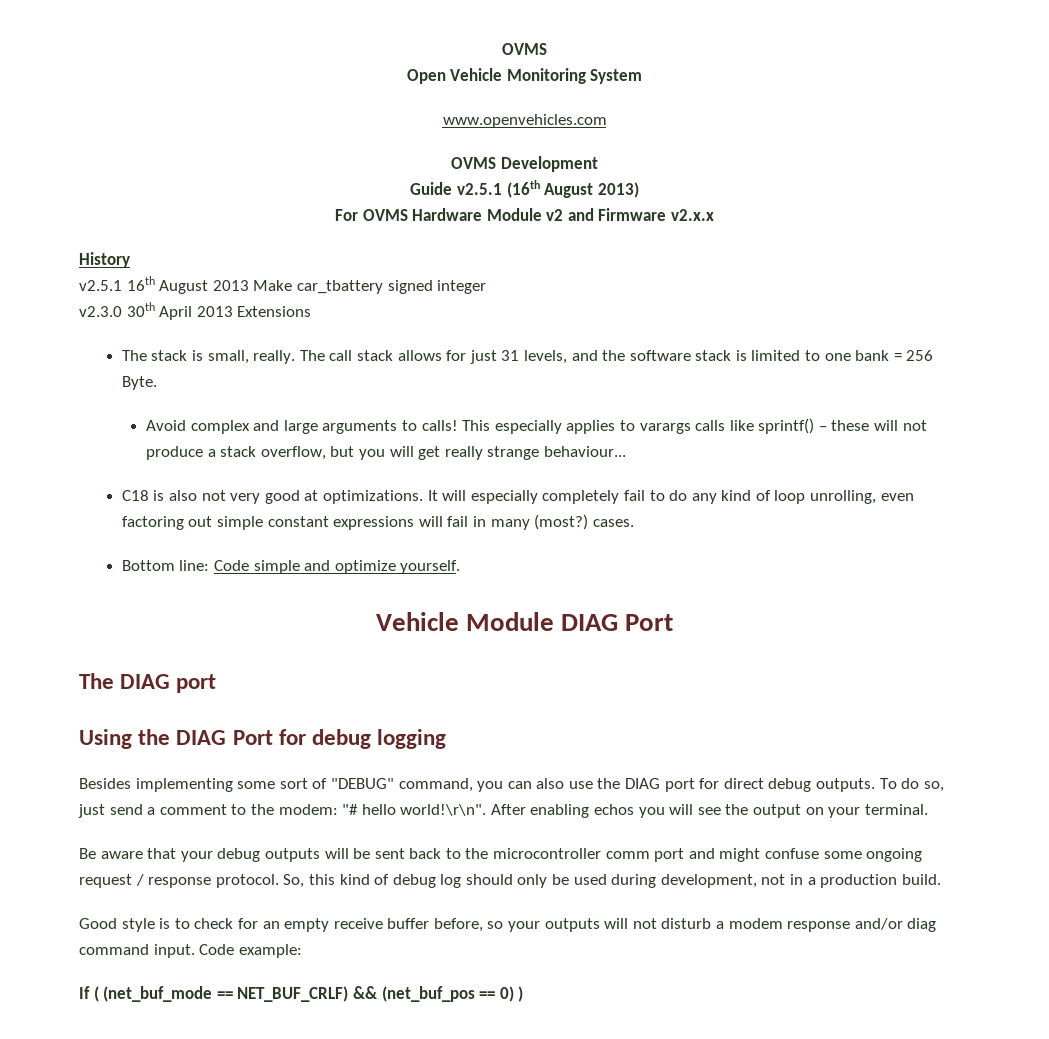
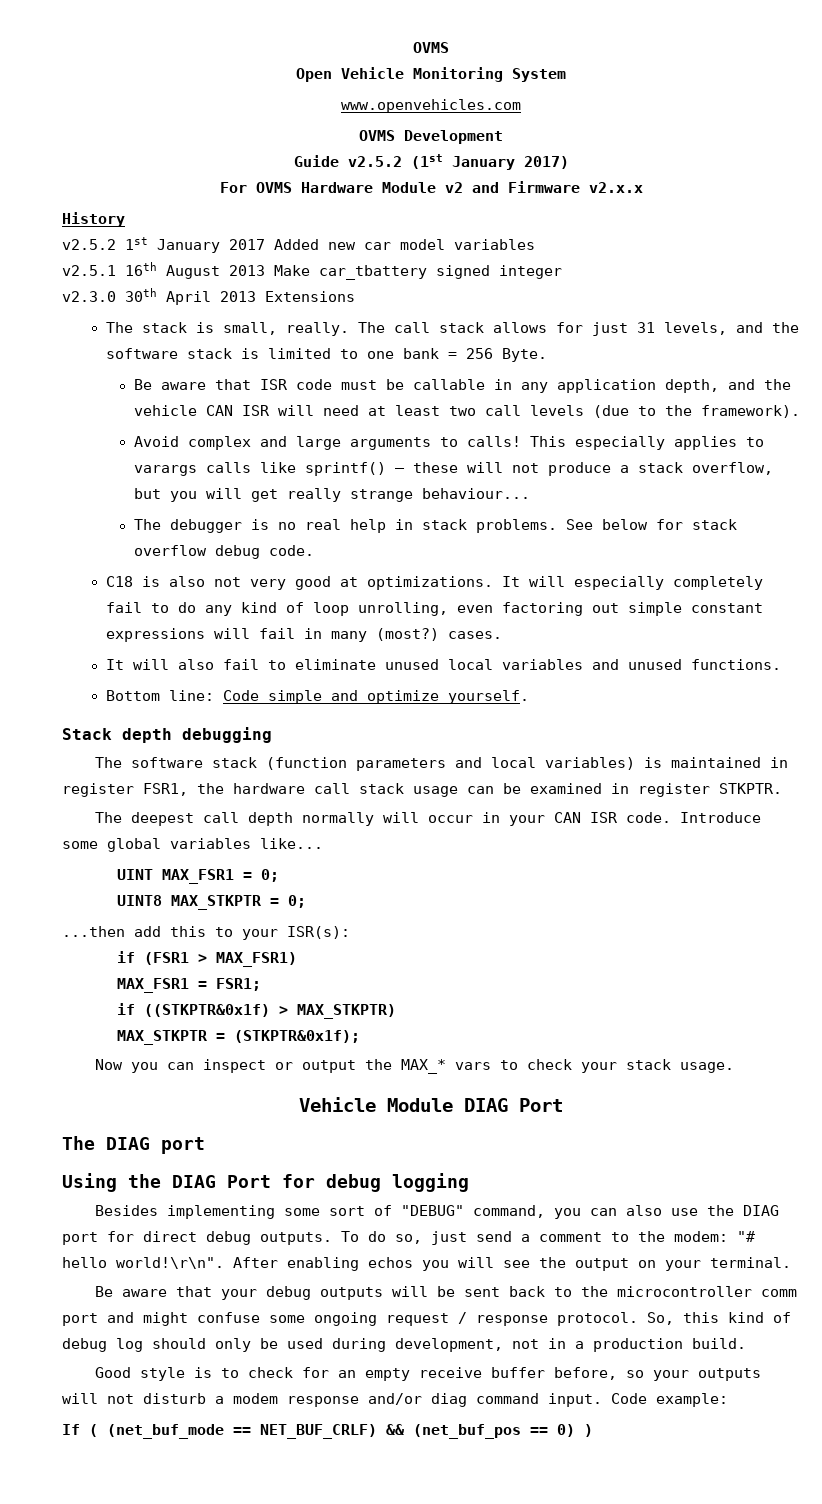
- Guide v2.5.1 (16th August 2013)
+ Guide v2.5.2 (1st January 2017)
+ v2.5.2 1st January 2017 Added new car model variables
+ Be aware that ISR code must be callable in any application depth, and the vehicle CAN ISR will need at least two call levels (due to the framework).
+ The debugger is no real help in stack problems. See below for stack overflow debug code.
+ It will also fail to eliminate unused local variables and unused functions.
+ Stack depth debugging
+ The software stack (function parameters and local variables) is maintained in register FSR1, the hardware call stack usage can be examined in register STKPTR.
+ The deepest call depth normally will occur in your CAN ISR code. Introduce some global variables like...
+ UINT MAX_FSR1 = 0;
+ UINT8 MAX_STKPTR = 0;
+ ...then add this to your ISR(s):
+ if (FSR1 > MAX_FSR1)
+ MAX_FSR1 = FSR1;
+ if ((STKPTR&0x1f) > MAX_STKPTR)
+ MAX_STKPTR = (STKPTR&0x1f);
+ Now you can inspect or output the MAX_* vars to check your stack usage.

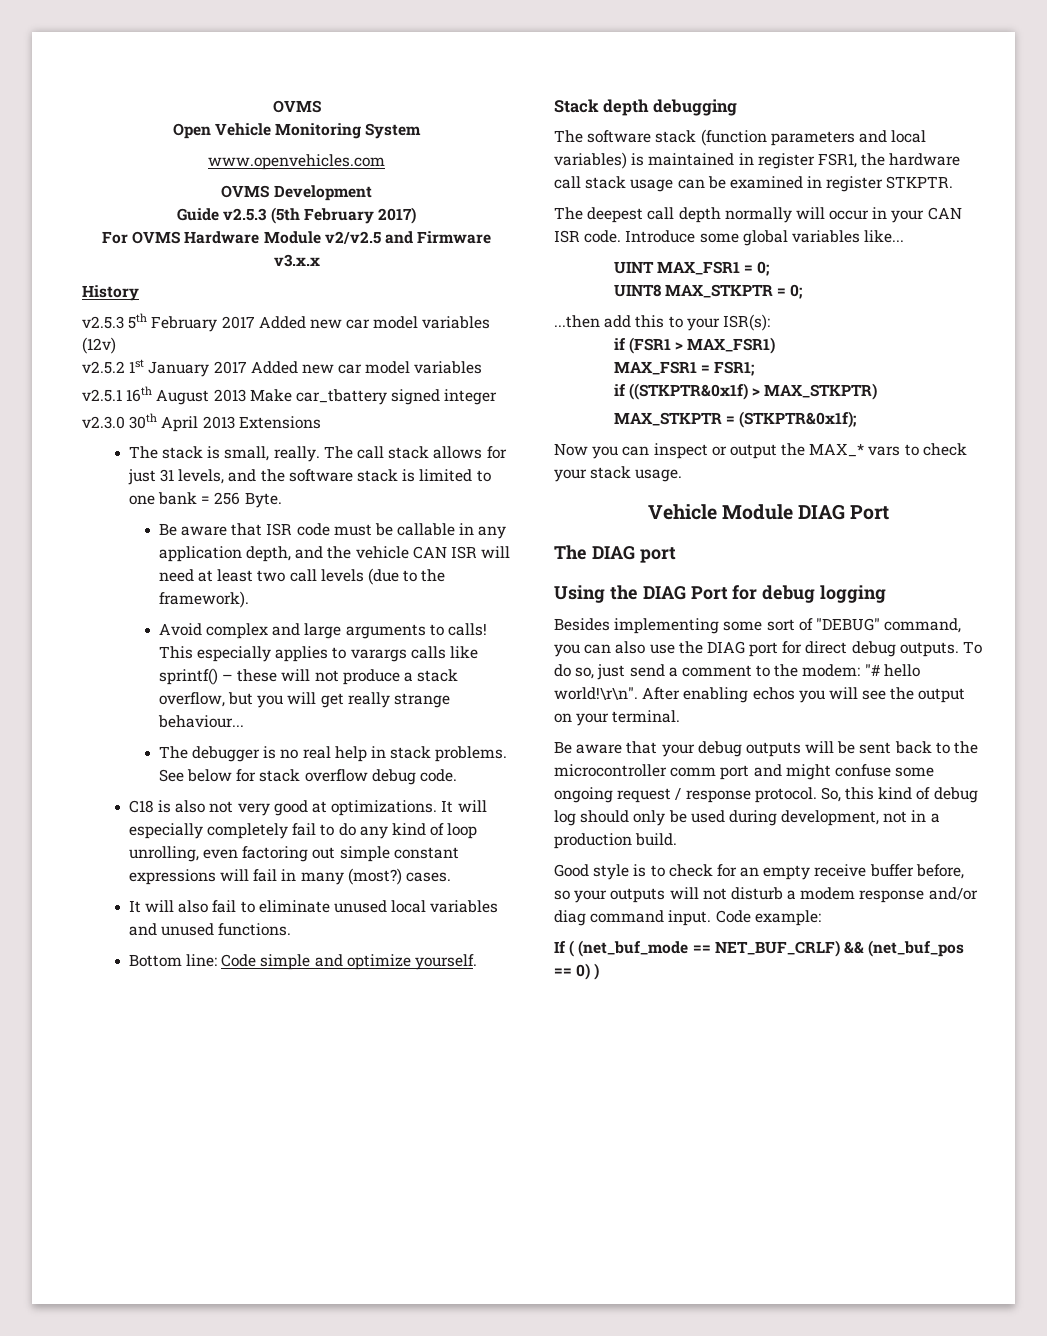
- Guide v2.5.2 (1st January 2017)
+ Guide v2.5.3 (5th February 2017)
- For OVMS Hardware Module v2 and Firmware v2.x.x
+ For OVMS Hardware Module v2/v2.5 and Firmware v3.x.x
+ v2.5.3 5th February 2017 Added new car model variables (12v)

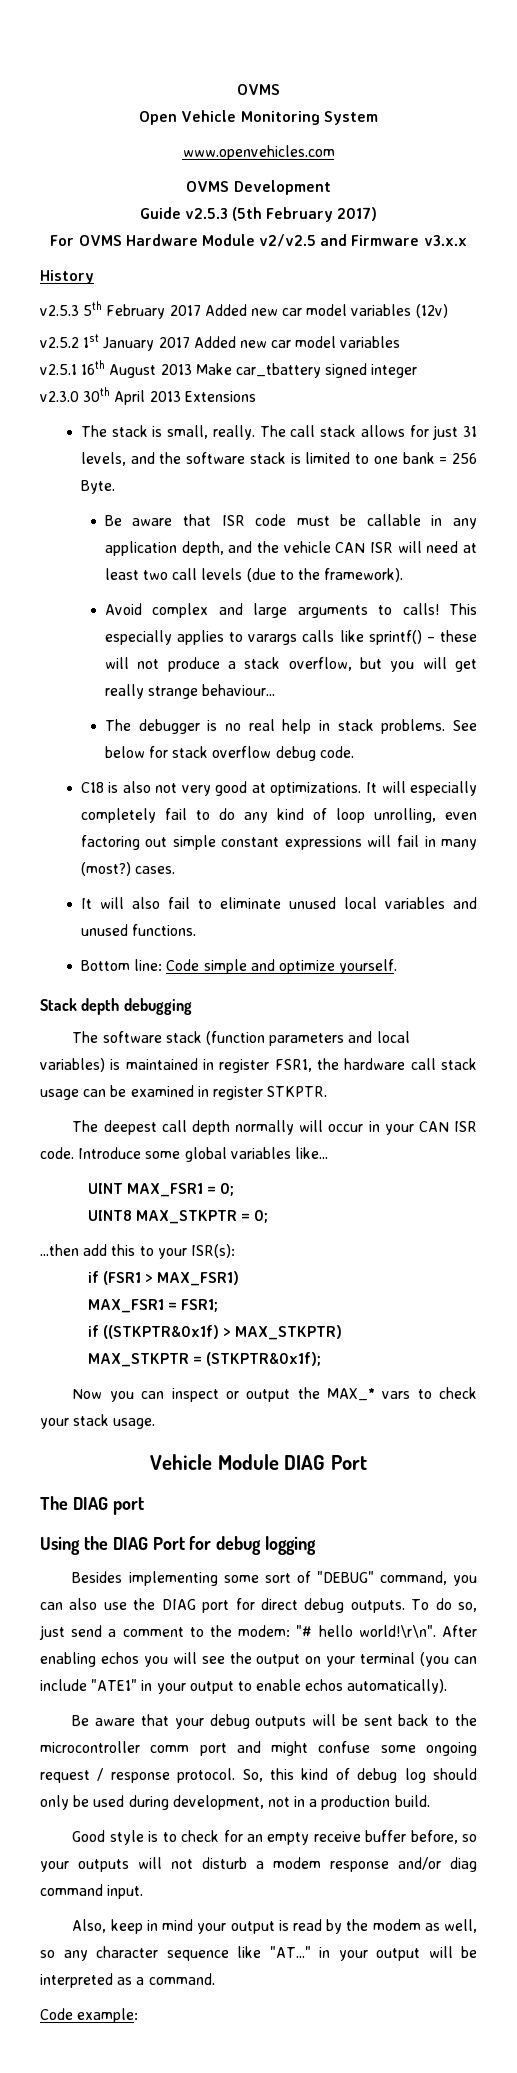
- After enabling echos you will see the output on your terminal.
+ After enabling echos you will see the output on your terminal (you can include "ATE1" in your output to enable echos automatically).
- Good style is to check for an empty receive buffer before, so your outputs will not disturb a modem response and/or diag command input. Code example:
- If ( (net_buf_mode == NET_BUF_CRLF) && (net_buf_pos == 0) )
+ Good style is to check for an empty receive buffer before, so your outputs will not disturb a modem response and/or diag command input.
+ Also, keep in mind your output is read by the modem as well, so any character sequence like "AT..." in your output will be interpreted as a command.
+ Code example:

